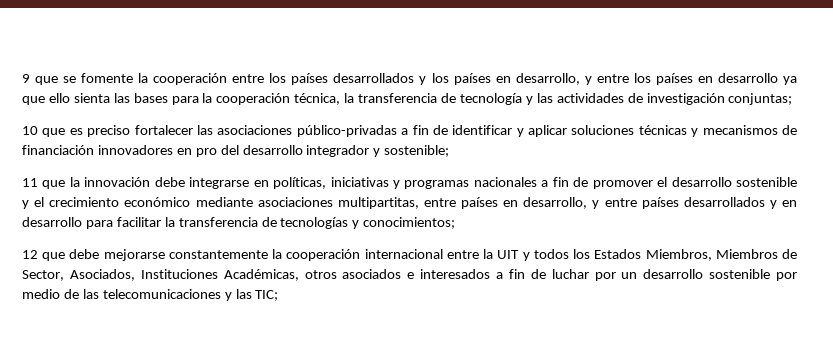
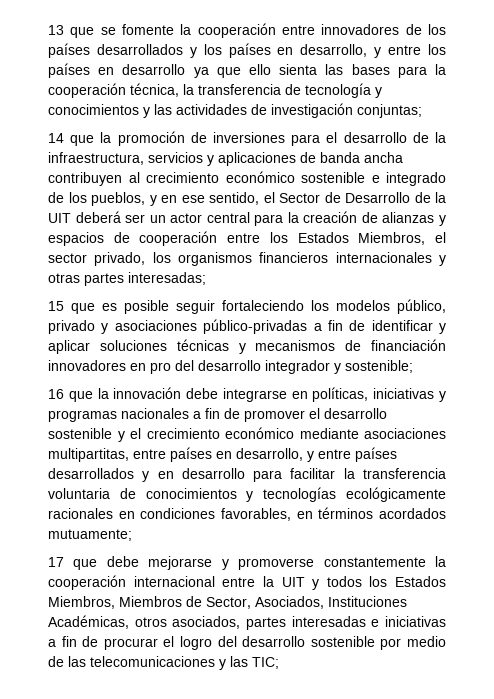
- 9 que se fomente la cooperación entre los países desarrollados y los países en desarrollo, y entre los países en desarrollo ya que ello sienta las bases para la cooperación técnica, la transferencia de tecnología y las actividades de investigación conjuntas;
+ 13 que se fomente la cooperación entre innovadores de los países desarrollados y los países en desarrollo, y entre los países en desarrollo ya que ello sienta las bases para la cooperación técnica, la transferencia de tecnología y conocimientos y las actividades de investigación conjuntas;
- 10 que es preciso fortalecer las asociaciones público-privadas a fin de identificar y aplicar soluciones técnicas y mecanismos de financiación innovadores en pro del desarrollo integrador y sostenible;
+ 14 que la promoción de inversiones para el desarrollo de la infraestructura, servicios y aplicaciones de banda ancha contribuyen al crecimiento económico sostenible e integrado de los pueblos, y en ese sentido, el Sector de Desarrollo de la UIT deberá ser un actor central para la creación de alianzas y espacios de cooperación entre los Estados Miembros, el sector privado, los organismos financieros internacionales y otras partes interesadas;
+ 15 que es posible seguir fortaleciendo los modelos público, privado y asociaciones público-privadas a fin de identificar y aplicar soluciones técnicas y mecanismos de financiación innovadores en pro del desarrollo integrador y sostenible;
- 11 que la innovación debe integrarse en políticas, iniciativas y programas nacionales a fin de promover el desarrollo sostenible y el crecimiento económico mediante asociaciones multipartitas, entre países en desarrollo, y entre países desarrollados y en desarrollo para facilitar la transferencia de tecnologías y conocimientos;
- 12 que debe mejorarse constantemente la cooperación internacional entre la UIT y todos los Estados Miembros, Miembros de Sector, Asociados, Instituciones Académicas, otros asociados e interesados a fin de luchar por un desarrollo sostenible por medio de las telecomunicaciones y las TIC;
+ 16 que la innovación debe integrarse en políticas, iniciativas y programas nacionales a fin de promover el desarrollo sostenible y el crecimiento económico mediante asociaciones multipartitas, entre países en desarrollo, y entre países desarrollados y en desarrollo para facilitar la transferencia voluntaria de conocimientos y tecnologías ecológicamente racionales en condiciones favorables, en términos acordados mutuamente;
+ 17 que debe mejorarse y promoverse constantemente la cooperación internacional entre la UIT y todos los Estados Miembros, Miembros de Sector, Asociados, Instituciones Académicas, otros asociados, partes interesadas e iniciativas a fin de procurar el logro del desarrollo sostenible por medio de las telecomunicaciones y las TIC;

